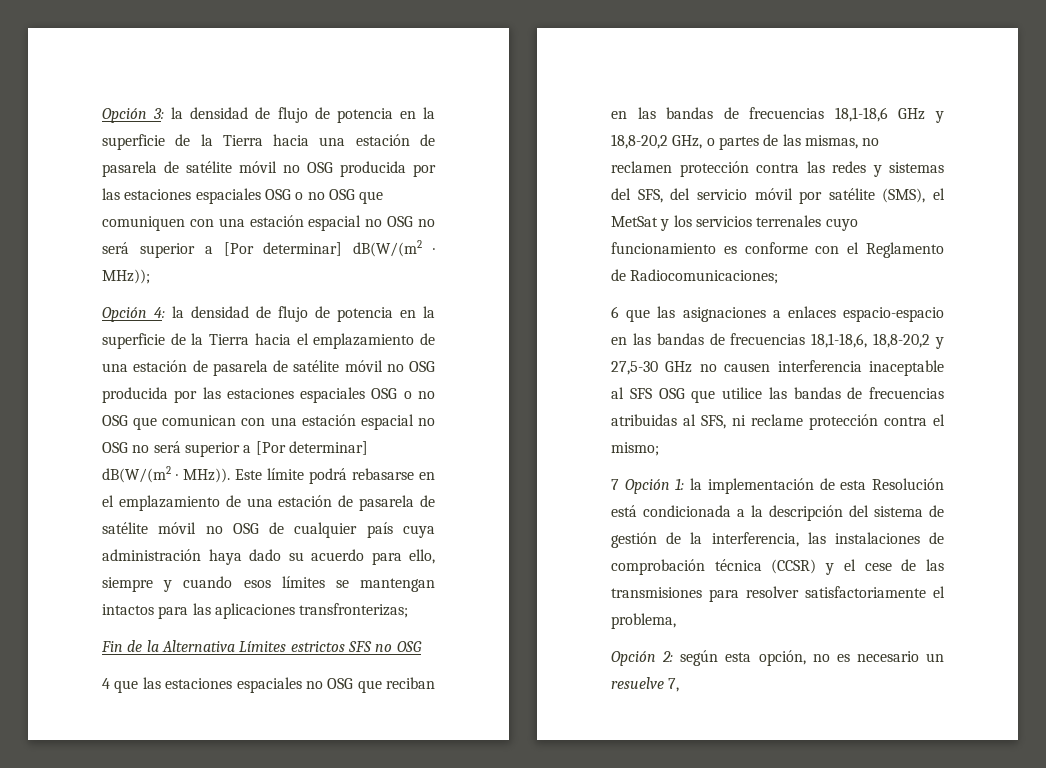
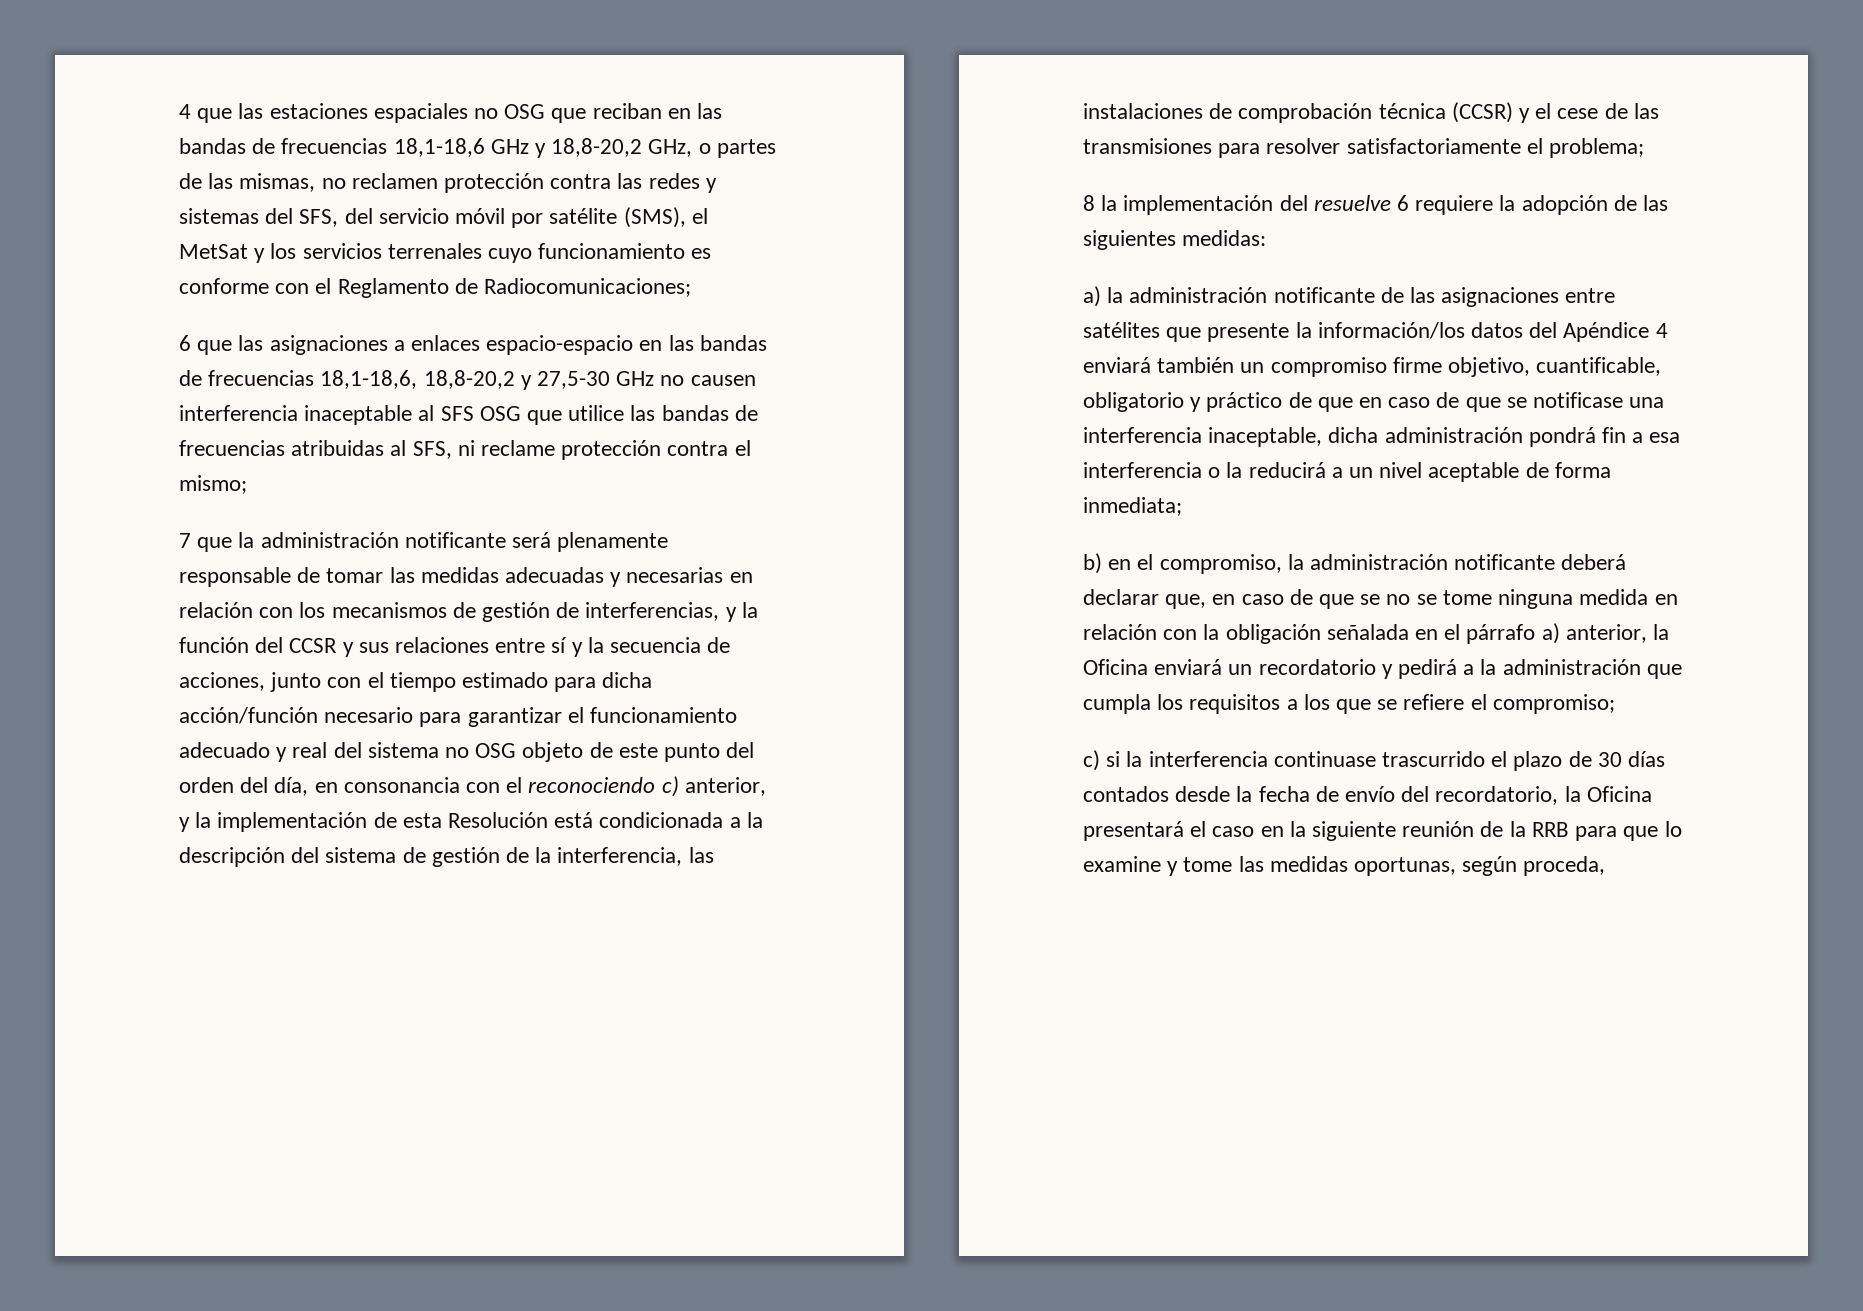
- Opción 3: la densidad de flujo de potencia en la superficie de la Tierra hacia una estación de pasarela de satélite móvil no OSG producida por las estaciones espaciales OSG o no OSG que comuniquen con una estación espacial no OSG no será superior a [Por determinar] dB(W/(m2 · MHz));
- Opción 4: la densidad de flujo de potencia en la superficie de la Tierra hacia el emplazamiento de una estación de pasarela de satélite móvil no OSG producida por las estaciones espaciales OSG o no OSG que comunican con una estación espacial no OSG no será superior a [Por determinar] dB(W/(m2 · MHz)). Este límite podrá rebasarse en el emplazamiento de una estación de pasarela de satélite móvil no OSG de cualquier país cuya administración haya dado su acuerdo para ello, siempre y cuando esos límites se mantengan intactos para las aplicaciones transfronterizas;
- Fin de la Alternativa Límites estrictos SFS no OSG
- 7 Opción 1: la implementación de esta Resolución está condicionada a la descripción del sistema de gestión de la interferencia, las instalaciones de comprobación técnica (CCSR) y el cese de las transmisiones para resolver satisfactoriamente el problema,
- Opción 2: según esta opción, no es necesario un resuelve 7,
+ 7 que la administración notificante será plenamente responsable de tomar las medidas adecuadas y necesarias en relación con los mecanismos de gestión de interferencias, y la función del CCSR y sus relaciones entre sí y la secuencia de acciones, junto con el tiempo estimado para dicha acción/función necesario para garantizar el funcionamiento adecuado y real del sistema no OSG objeto de este punto del orden del día, en consonancia con el reconociendo c) anterior, y la implementación de esta Resolución está condicionada a la descripción del sistema de gestión de la interferencia, las instalaciones de comprobación técnica (CCSR) y el cese de las transmisiones para resolver satisfactoriamente el problema;
+ 8 la implementación del resuelve 6 requiere la adopción de las siguientes medidas:
+ a) la administración notificante de las asignaciones entre satélites que presente la información/los datos del Apéndice 4 enviará también un compromiso firme objetivo, cuantificable, obligatorio y práctico de que en caso de que se notificase una interferencia inaceptable, dicha administración pondrá fin a esa interferencia o la reducirá a un nivel aceptable de forma inmediata;
+ b) en el compromiso, la administración notificante deberá declarar que, en caso de que se no se tome ninguna medida en relación con la obligación señalada en el párrafo a) anterior, la Oficina enviará un recordatorio y pedirá a la administración que cumpla los requisitos a los que se refiere el compromiso;
+ c) si la interferencia continuase trascurrido el plazo de 30 días contados desde la fecha de envío del recordatorio, la Oficina presentará el caso en la siguiente reunión de la RRB para que lo examine y tome las medidas oportunas, según proceda,

